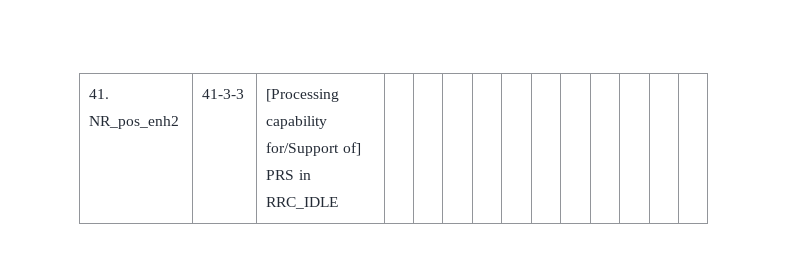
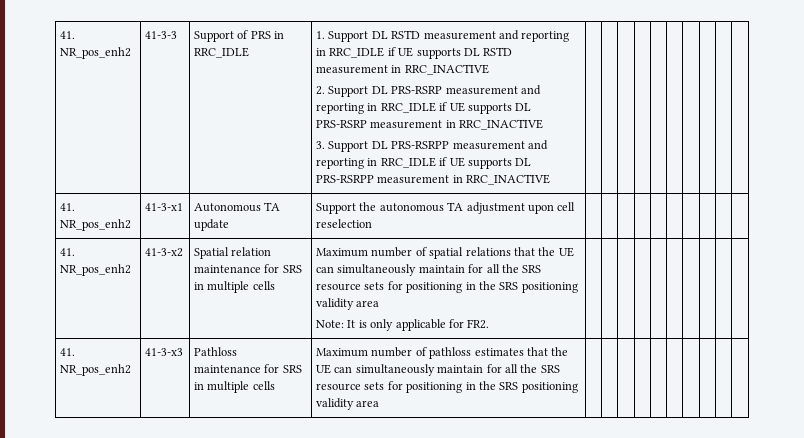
- [Processing capability for/Support of] PRS in RRC_IDLE
+ Support of PRS in RRC_IDLE
+ 1. Support DL RSTD measurement and reporting in RRC_IDLE if UE supports DL RSTD measurement in RRC_INACTIVE
+ 2. Support DL PRS-RSRP measurement and reporting in RRC_IDLE if UE supports DL PRS-RSRP measurement in RRC_INACTIVE
+ 3. Support DL PRS-RSRPP measurement and reporting in RRC_IDLE if UE supports DL PRS-RSRPP measurement in RRC_INACTIVE | | | | | | | | | |
+ 41. NR_pos_enh2 | 41-3-x1 | Autonomous TA update | Support the autonomous TA adjustment upon cell reselection | | | | | | | | | |
+ 41. NR_pos_enh2 | 41-3-x2 | Spatial relation maintenance for SRS in multiple cells | Maximum number of spatial relations that the UE can simultaneously maintain for all the SRS resource sets for positioning in the SRS positioning validity area
+ Note: It is only applicable for FR2. | | | | | | | | | |
+ 41. NR_pos_enh2 | 41-3-x3 | Pathloss maintenance for SRS in multiple cells | Maximum number of pathloss estimates that the UE can simultaneously maintain for all the SRS resource sets for positioning in the SRS positioning validity area | | | | | | | | | |

